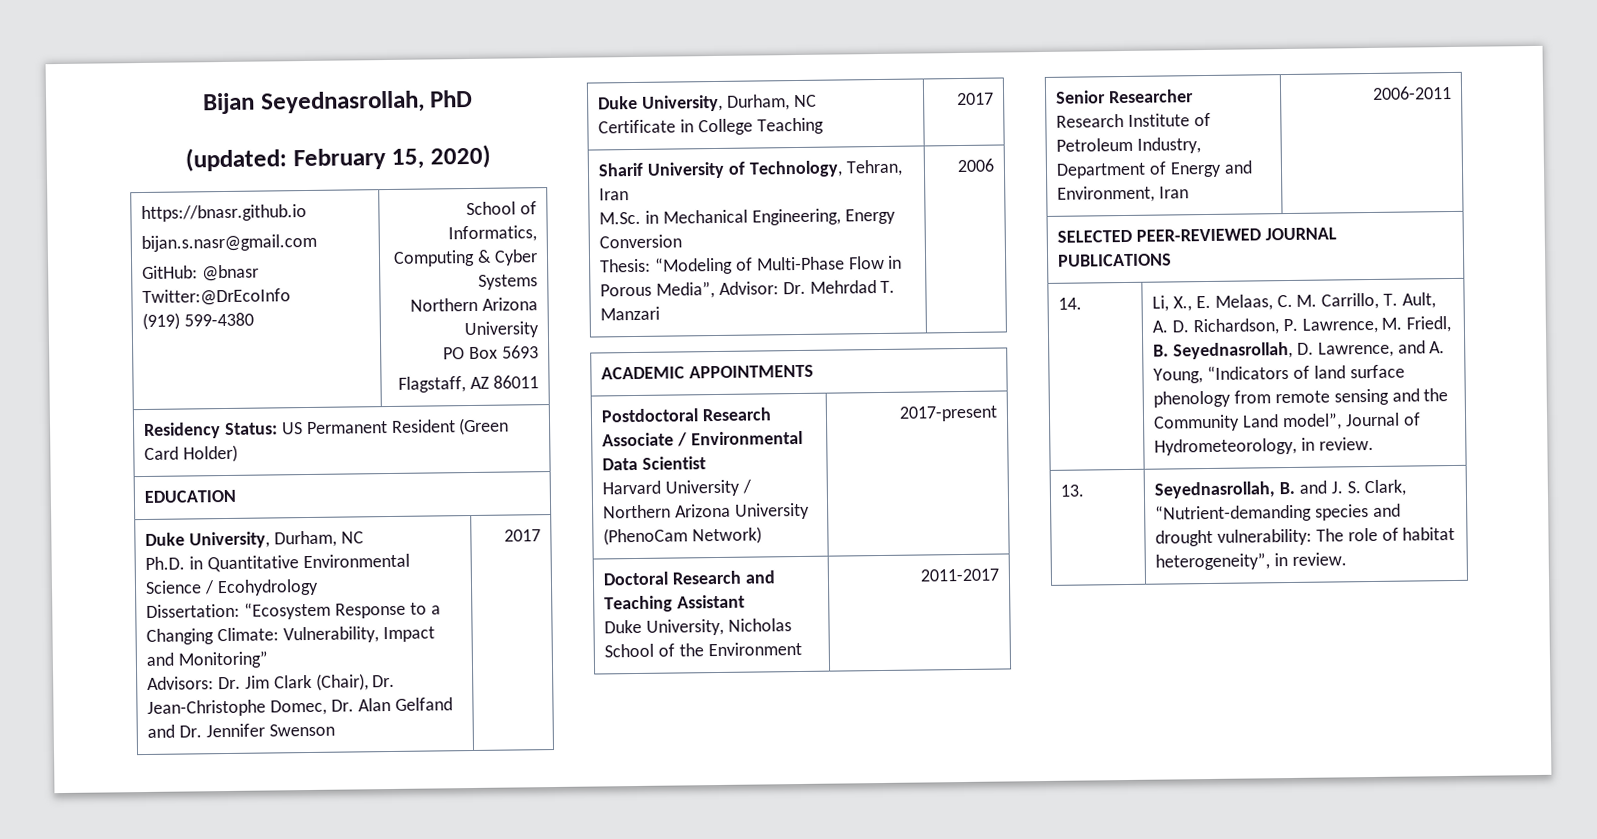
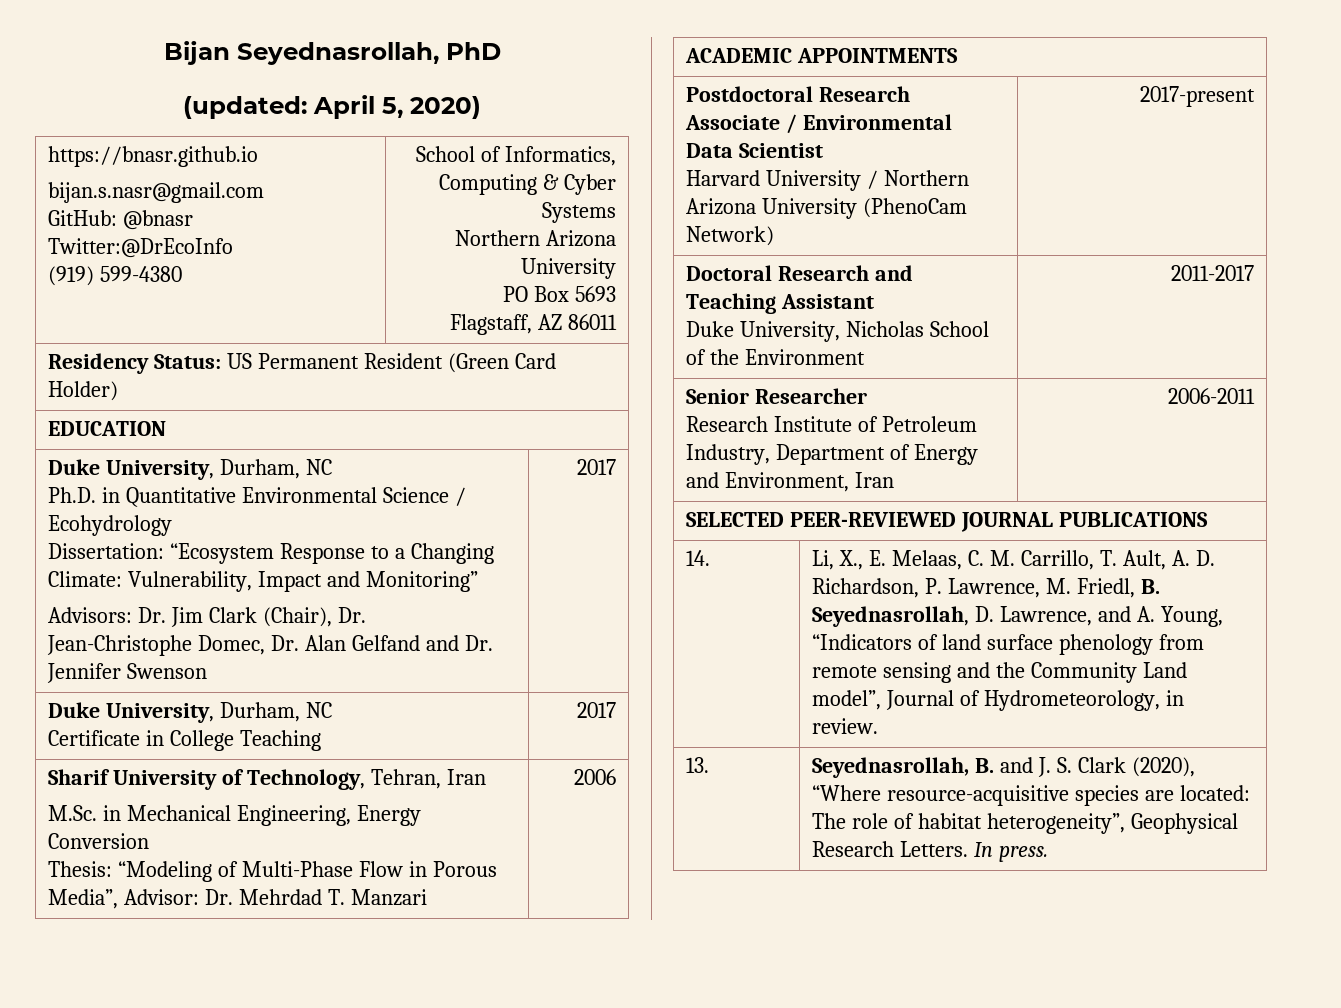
- (updated: February 15, 2020)
+ (updated: April 5, 2020)
- 13. | Seyednasrollah, B. and J. S. Clark, “Nutrient-demanding species and drought vulnerability: The role of habitat heterogeneity”, in review.
+ 13. | Seyednasrollah, B. and J. S. Clark (2020), “Where resource-acquisitive species are located: The role of habitat heterogeneity”, Geophysical Research Letters. In press.

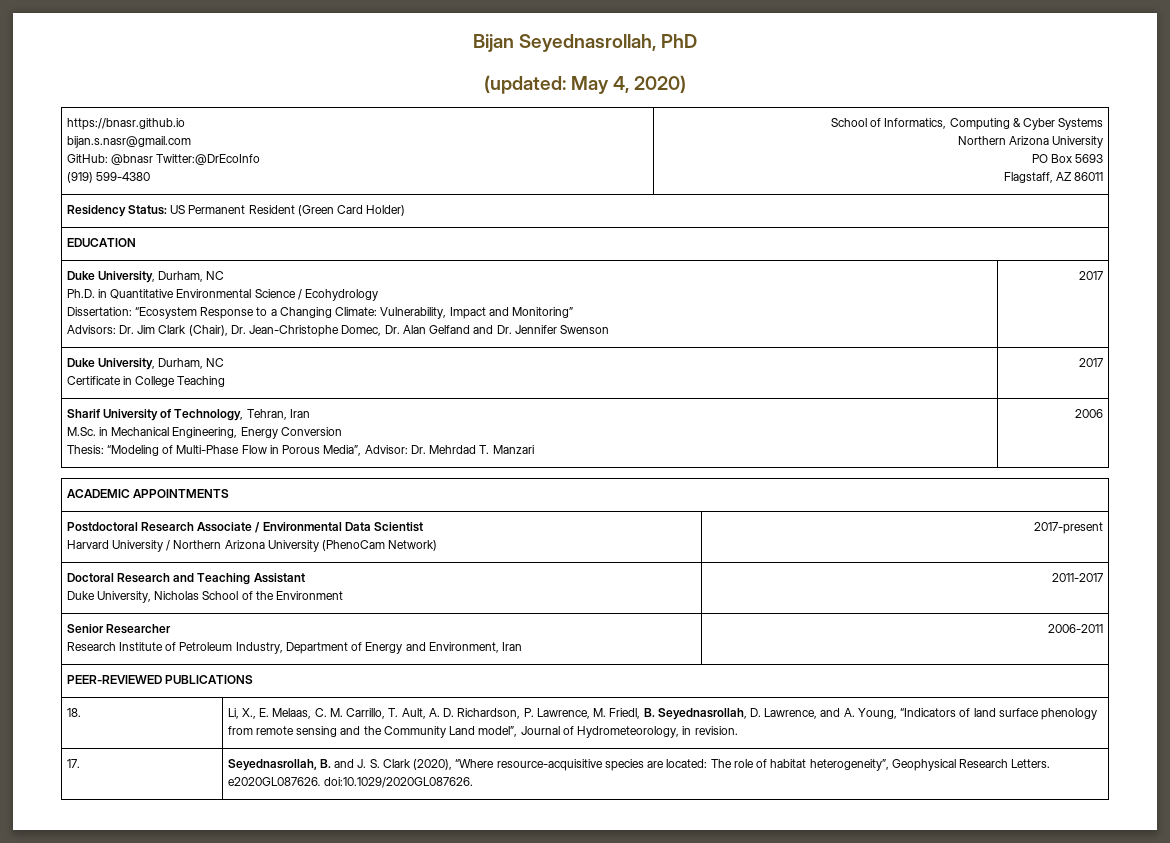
- (updated: April 5, 2020)
+ (updated: May 4, 2020)
- SELECTED PEER-REVIEWED JOURNAL PUBLICATIONS
+ PEER-REVIEWED PUBLICATIONS
- 14.
+ 18.
- Li, X., E. Melaas, C. M. Carrillo, T. Ault, A. D. Richardson, P. Lawrence, M. Friedl, B. Seyednasrollah, D. Lawrence, and A. Young, “Indicators of land surface phenology from remote sensing and the Community Land model”, Journal of Hydrometeorology, in review.
- 13. | Seyednasrollah, B. and J. S. Clark (2020), “Where resource-acquisitive species are located: The role of habitat heterogeneity”, Geophysical Research Letters. In press.
+ Li, X., E. Melaas, C. M. Carrillo, T. Ault, A. D. Richardson, P. Lawrence, M. Friedl, B. Seyednasrollah, D. Lawrence, and A. Young, “Indicators of land surface phenology from remote sensing and the Community Land model”, Journal of Hydrometeorology, in revision.
+ 17. | Seyednasrollah, B. and J. S. Clark (2020), “Where resource-acquisitive species are located: The role of habitat heterogeneity”, Geophysical Research Letters. e2020GL087626. doi:10.1029/2020GL087626.

